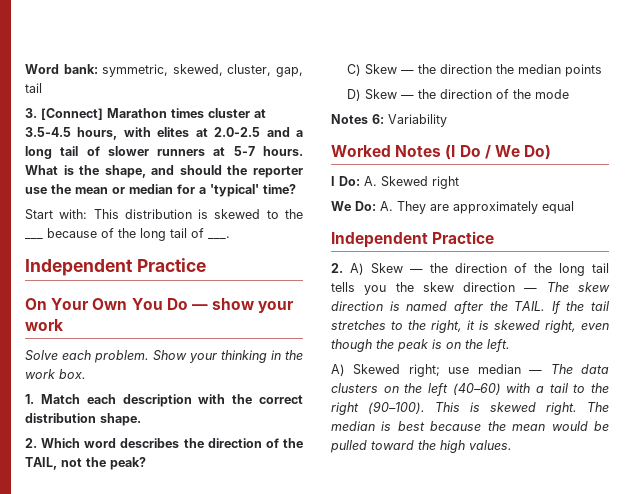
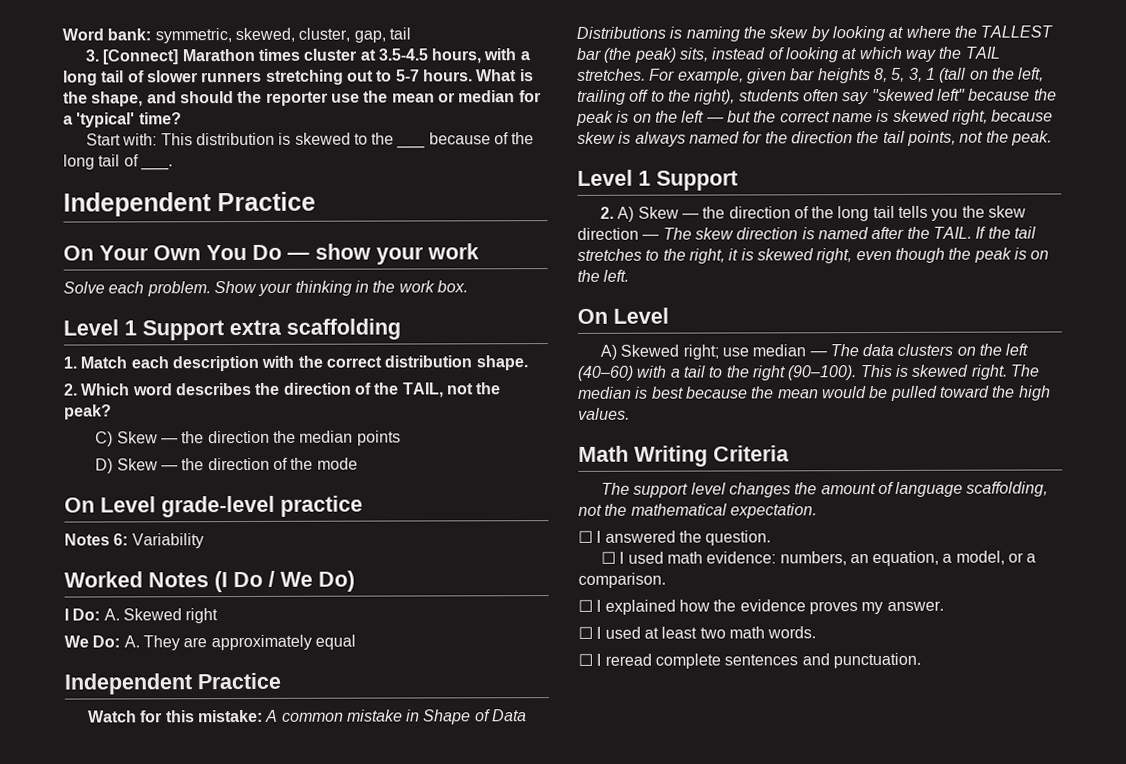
- 3. [Connect] Marathon times cluster at 3.5-4.5 hours, with elites at 2.0-2.5 and a long tail of slower runners at 5-7 hours.
+ 3. [Connect] Marathon times cluster at 3.5-4.5 hours, with a long tail of slower runners stretching out to 5-7 hours.
+ Level 1 Support extra scaffolding
+ On Level grade-level practice
+ Watch for this mistake: A common mistake in Shape of Data Distributions is naming the skew by looking at where the TALLEST bar (the peak) sits, instead of looking at which way the TAIL stretches. For example, given bar heights 8, 5, 3, 1 (tall on the left, trailing off to the right), students often say "skewed left" because the peak is on the left — but the correct name is skewed right, because skew is always named for the direction the tail points, not the peak.
+ Level 1 Support
  If the tail stretches to the right, it is skewed right, even though the peak is on the left.
+ On Level
+ Math Writing Criteria
+ The support level changes the amount of language scaffolding, not the mathematical expectation.
+ ☐ I answered the question.
+ ☐ I used math evidence: numbers, an equation, a model, or a comparison.
+ ☐ I explained how the evidence proves my answer.
+ ☐ I used at least two math words.
+ ☐ I reread complete sentences and punctuation.

